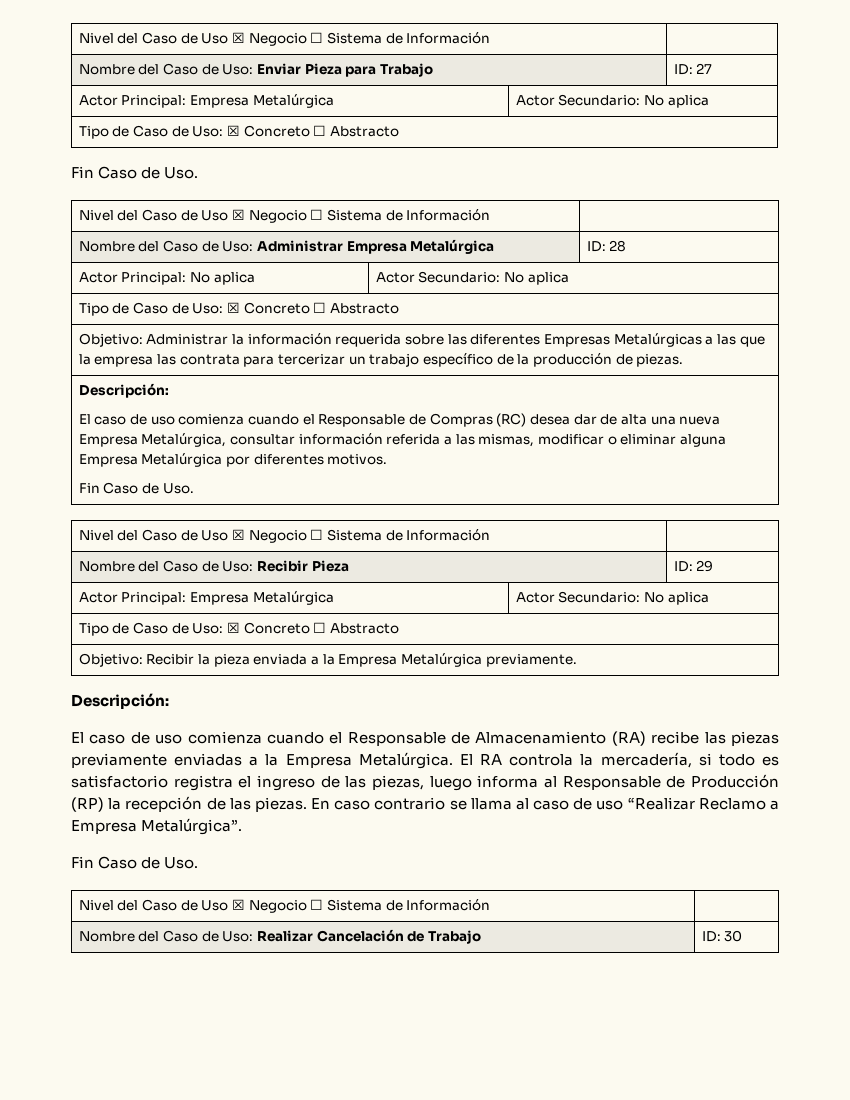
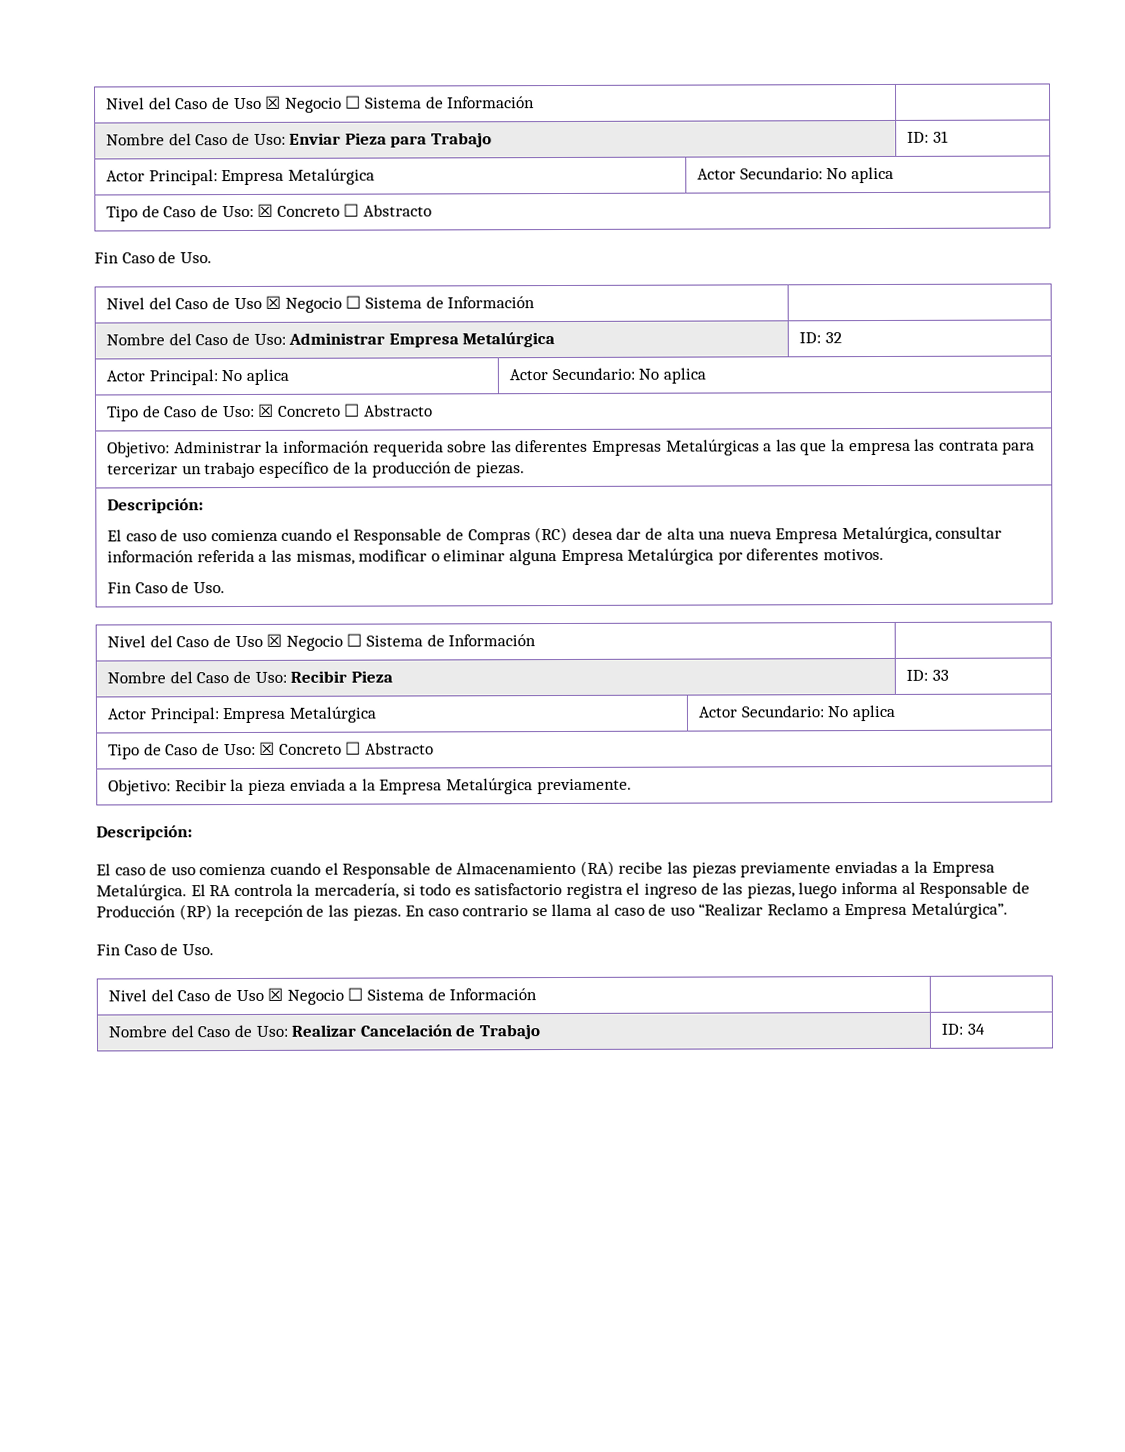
- Nombre del Caso de Uso: Enviar Pieza para Trabajo | ID: 27
+ Nombre del Caso de Uso: Enviar Pieza para Trabajo | ID: 31
- Nombre del Caso de Uso: Administrar Empresa Metalúrgica | ID: 28
+ Nombre del Caso de Uso: Administrar Empresa Metalúrgica | ID: 32
- Nombre del Caso de Uso: Recibir Pieza | ID: 29
+ Nombre del Caso de Uso: Recibir Pieza | ID: 33
- Nombre del Caso de Uso: Realizar Cancelación de Trabajo | ID: 30
+ Nombre del Caso de Uso: Realizar Cancelación de Trabajo | ID: 34

